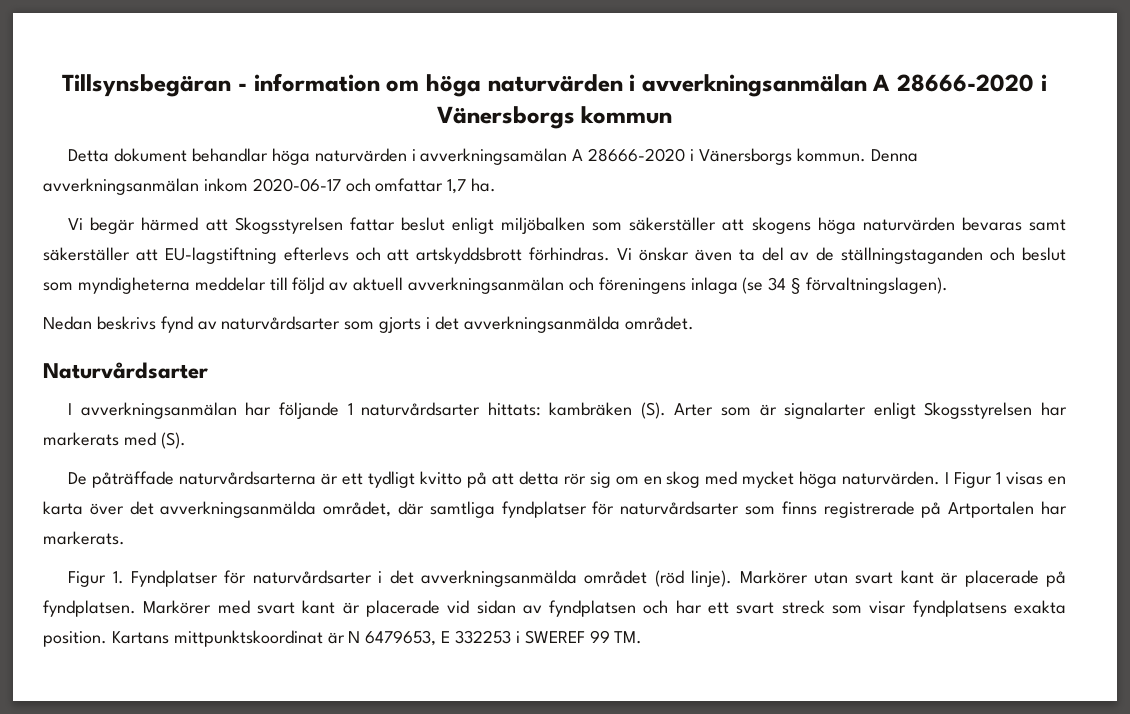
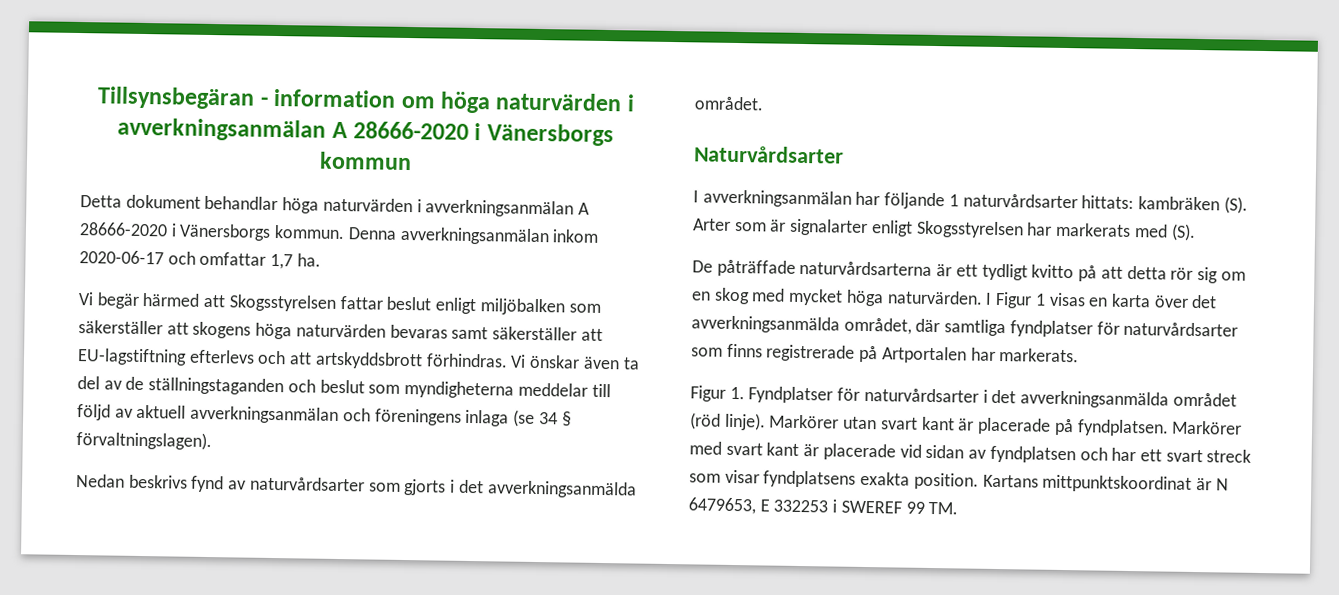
- Detta dokument behandlar höga naturvärden i avverkningsamälan A 28666-2020 i Vänersborgs kommun.
+ Detta dokument behandlar höga naturvärden i avverkningsanmälan A 28666-2020 i Vänersborgs kommun.

